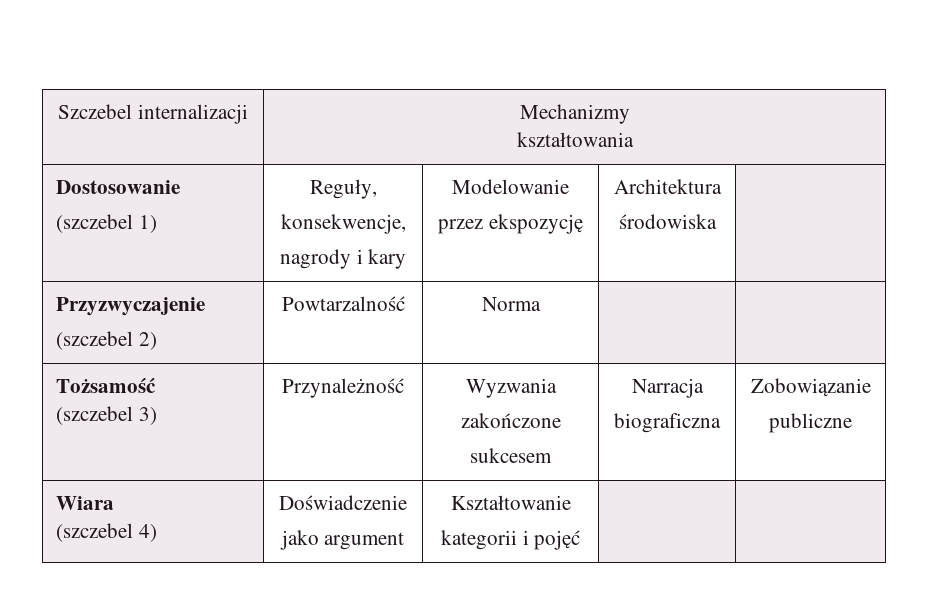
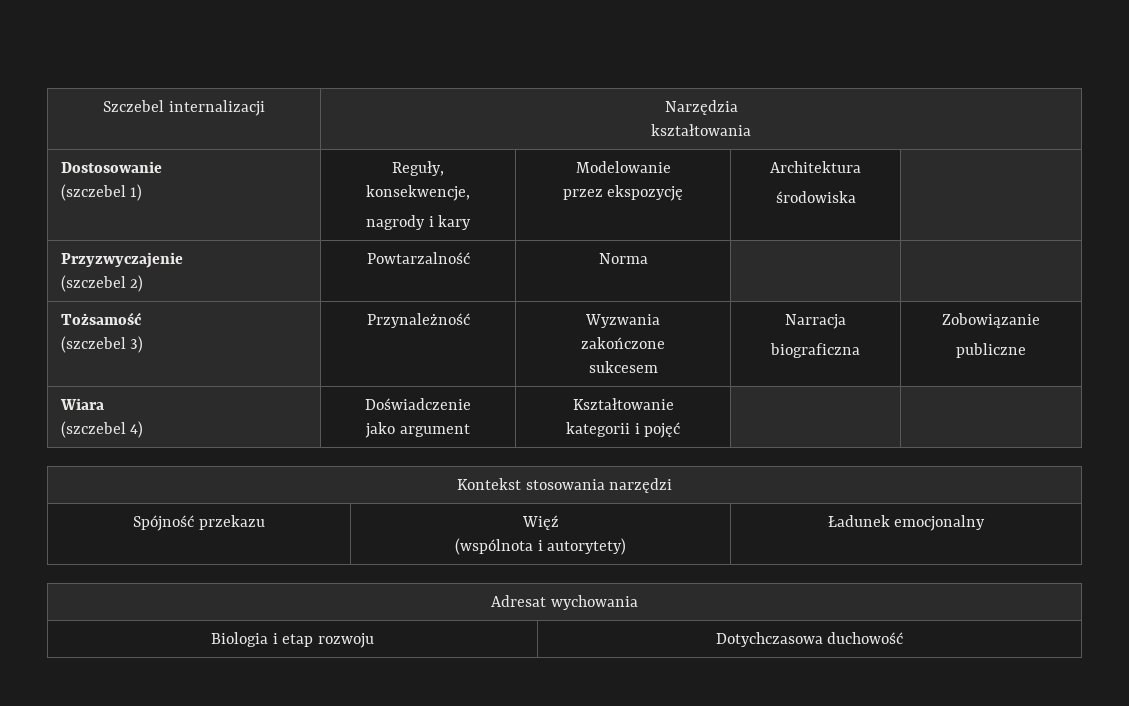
- Szczebel internalizacji | Mechanizmy
+ Szczebel internalizacji | Narzędzia
+ Kontekst stosowania narzędzi
+ Spójność przekazu | Więź
+ (wspólnota i autorytety) | Ładunek emocjonalny
+ Adresat wychowania
+ Biologia i etap rozwoju | Dotychczasowa duchowość

